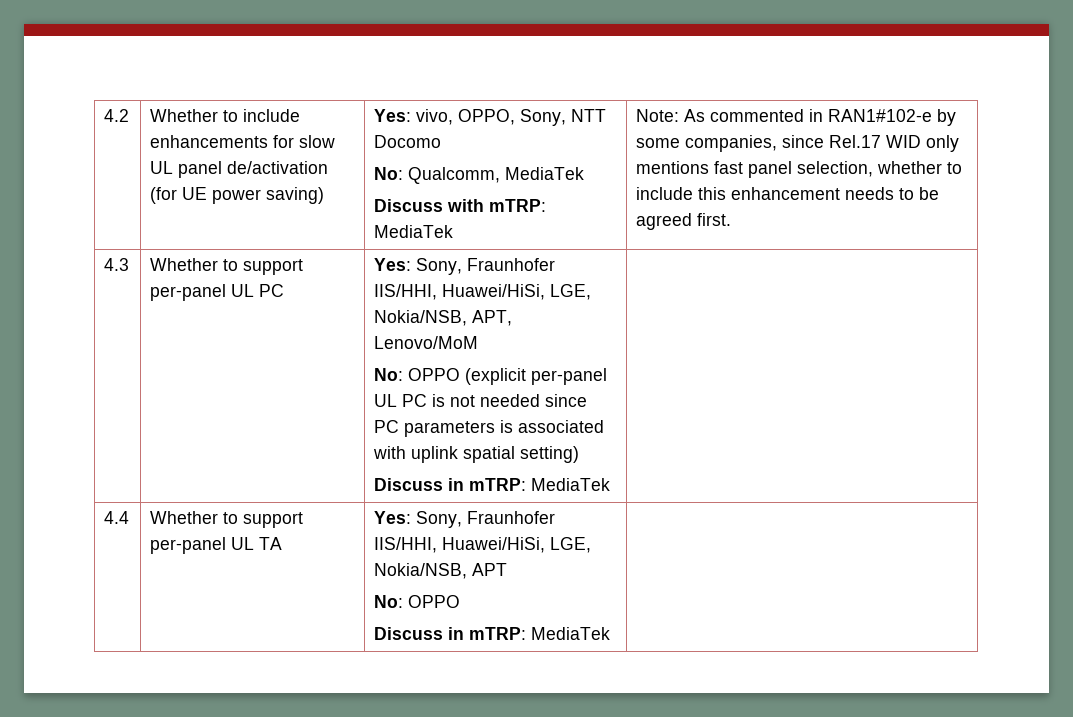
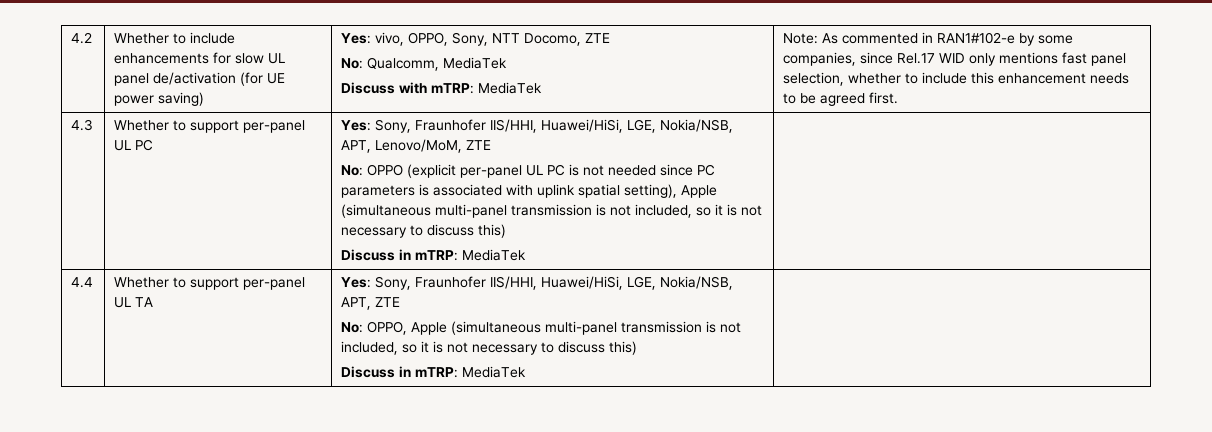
- Yes: vivo, OPPO, Sony, NTT Docomo
+ Yes: vivo, OPPO, Sony, NTT Docomo, ZTE
- Yes: Sony, Fraunhofer IIS/HHI, Huawei/HiSi, LGE, Nokia/NSB, APT, Lenovo/MoM
+ Yes: Sony, Fraunhofer IIS/HHI, Huawei/HiSi, LGE, Nokia/NSB, APT, Lenovo/MoM, ZTE
- No: OPPO (explicit per-panel UL PC is not needed since PC parameters is associated with uplink spatial setting)
+ No: OPPO (explicit per-panel UL PC is not needed since PC parameters is associated with uplink spatial setting), Apple (simultaneous multi-panel transmission is not included, so it is not necessary to discuss this)
- 4.4 | Whether to support per-panel UL TA | Yes: Sony, Fraunhofer IIS/HHI, Huawei/HiSi, LGE, Nokia/NSB, APT
- No: OPPO
+ 4.4 | Whether to support per-panel UL TA | Yes: Sony, Fraunhofer IIS/HHI, Huawei/HiSi, LGE, Nokia/NSB, APT, ZTE
+ No: OPPO, Apple (simultaneous multi-panel transmission is not included, so it is not necessary to discuss this)

